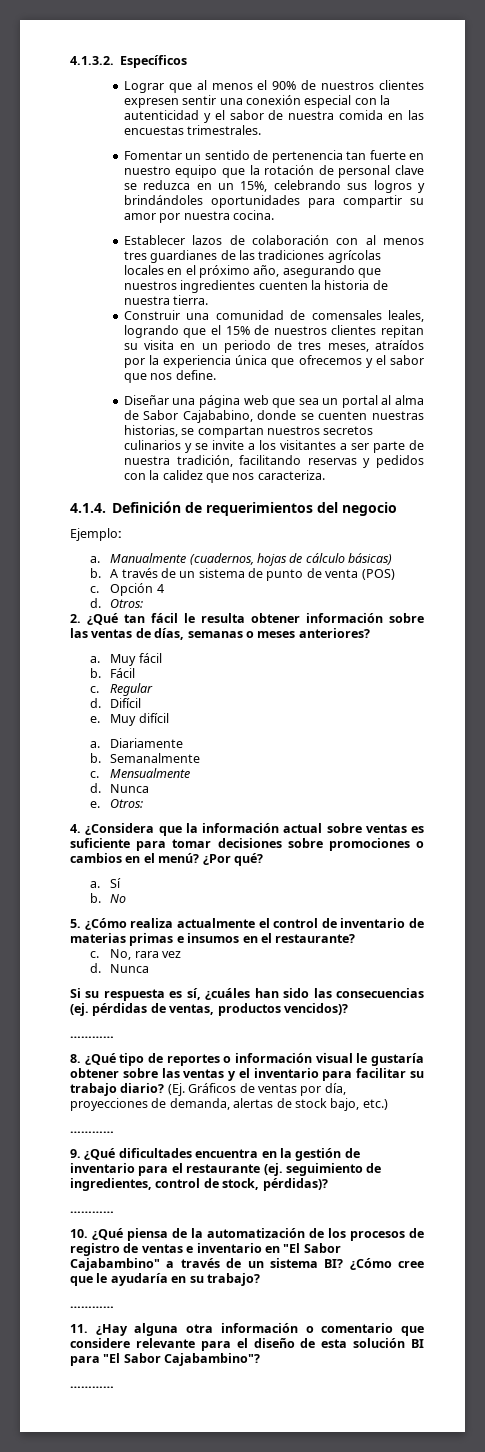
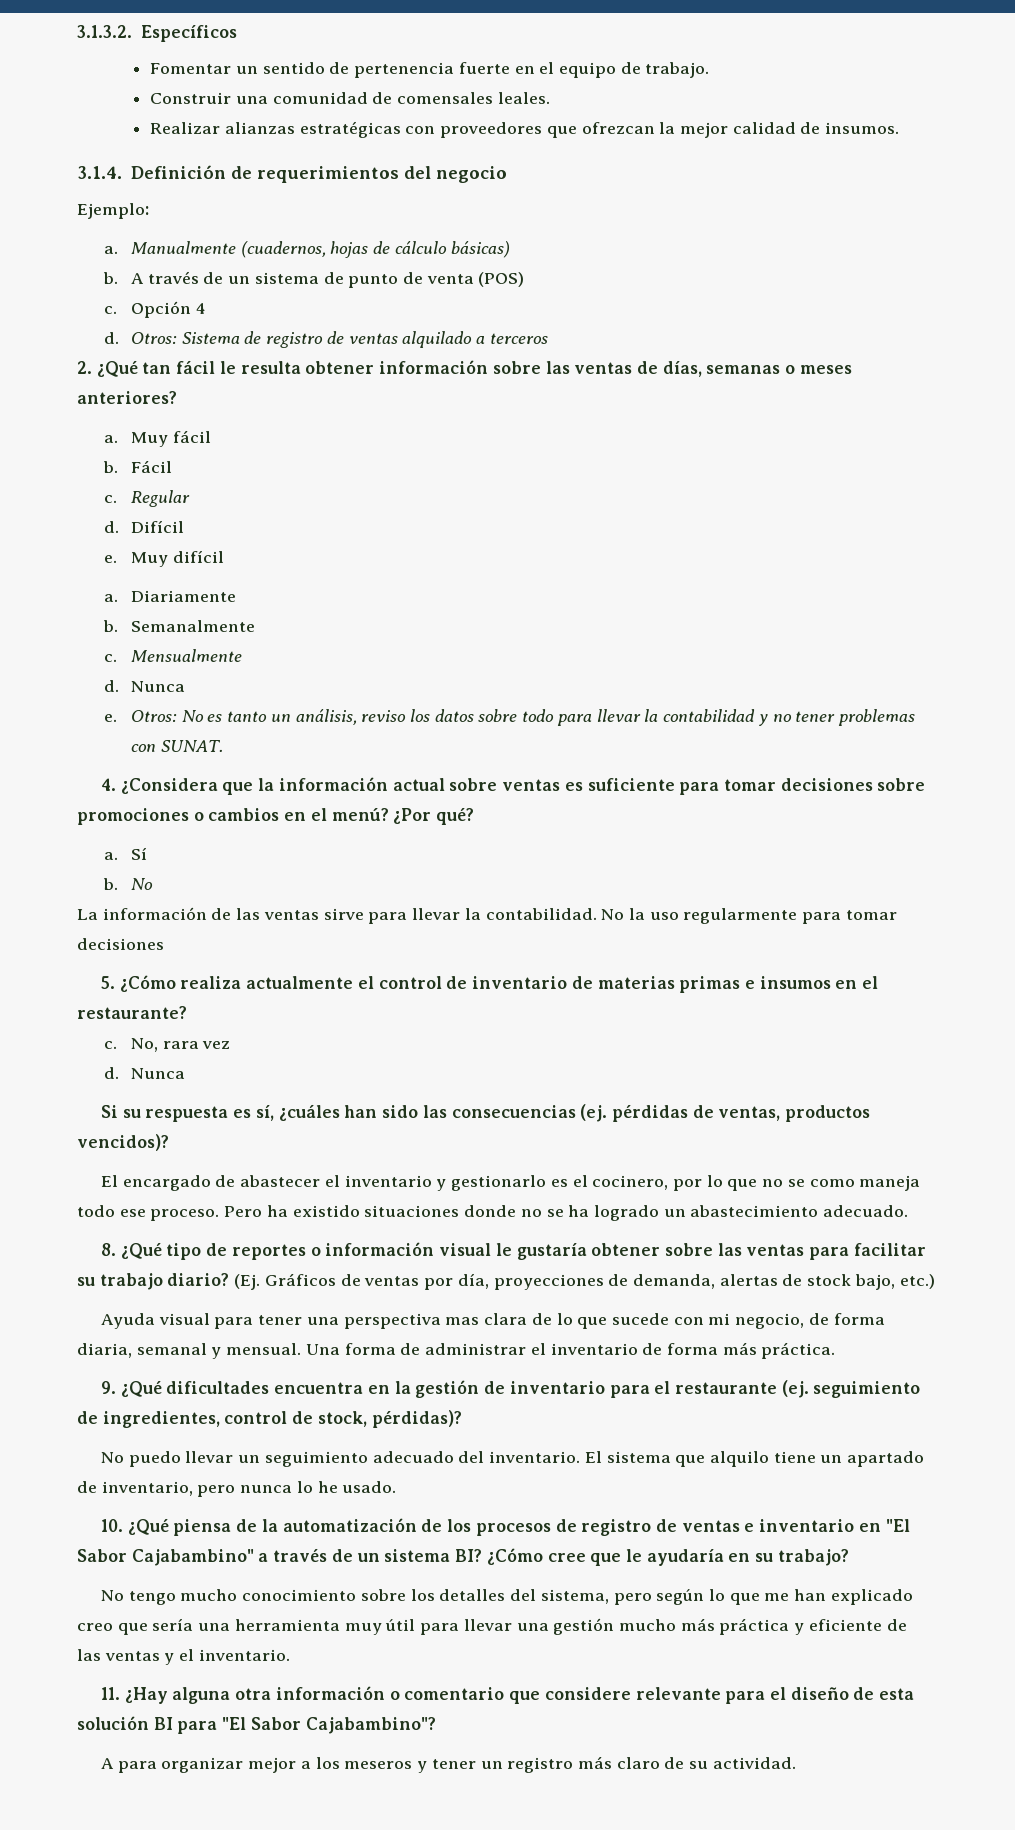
- 4.1.3.2. Específicos
+ 3.1.3.2. Específicos
- Lograr que al menos el 90% de nuestros clientes expresen sentir una conexión especial con la autenticidad y el sabor de nuestra comida en las encuestas trimestrales.
- Fomentar un sentido de pertenencia tan fuerte en nuestro equipo que la rotación de personal clave se reduzca en un 15%, celebrando sus logros y brindándoles oportunidades para compartir su amor por nuestra cocina.
- Establecer lazos de colaboración con al menos tres guardianes de las tradiciones agrícolas locales en el próximo año, asegurando que nuestros ingredientes cuenten la historia de nuestra tierra.
+ Fomentar un sentido de pertenencia fuerte en el equipo de trabajo.
- Construir una comunidad de comensales leales, logrando que el 15% de nuestros clientes repitan su visita en un periodo de tres meses, atraídos por la experiencia única que ofrecemos y el sabor que nos define.
- Diseñar una página web que sea un portal al alma de Sabor Cajababino, donde se cuenten nuestras historias, se compartan nuestros secretos culinarios y se invite a los visitantes a ser parte de nuestra tradición, facilitando reservas y pedidos con la calidez que nos caracteriza.
- 4.1.4. Definición de requerimientos del negocio
+ Construir una comunidad de comensales leales.
+ Realizar alianzas estratégicas con proveedores que ofrezcan la mejor calidad de insumos.
+ 3.1.4. Definición de requerimientos del negocio
- d. Otros:
+ d. Otros: Sistema de registro de ventas alquilado a terceros
- e. Otros:
+ e. Otros: No es tanto un análisis, reviso los datos sobre todo para llevar la contabilidad y no tener problemas con SUNAT.
+ La información de las ventas sirve para llevar la contabilidad. No la uso regularmente para tomar decisiones
  Si su respuesta es sí, ¿cuáles han sido las consecuencias (ej. pérdidas de ventas, productos vencidos)?
- …………
+ El encargado de abastecer el inventario y gestionarlo es el cocinero, por lo que no se como maneja todo ese proceso. Pero ha existido situaciones donde no se ha logrado un abastecimiento adecuado.
- 8. ¿Qué tipo de reportes o información visual le gustaría obtener sobre las ventas y el inventario para facilitar su trabajo diario?
+ 8. ¿Qué tipo de reportes o información visual le gustaría obtener sobre las ventas para facilitar su trabajo diario?
  (Ej. Gráficos de ventas por día, proyecciones de demanda, alertas de stock bajo, etc.)
- …………
+ Ayuda visual para tener una perspectiva mas clara de lo que sucede con mi negocio, de forma diaria, semanal y mensual. Una forma de administrar el inventario de forma más práctica.
  9. ¿Qué dificultades encuentra en la gestión de inventario para el restaurante (ej. seguimiento de ingredientes, control de stock, pérdidas)?
- …………
+ No puedo llevar un seguimiento adecuado del inventario. El sistema que alquilo tiene un apartado de inventario, pero nunca lo he usado.
  ¿Cómo cree que le ayudaría en su trabajo?
- …………
+ No tengo mucho conocimiento sobre los detalles del sistema, pero según lo que me han explicado creo que sería una herramienta muy útil para llevar una gestión mucho más práctica y eficiente de las ventas y el inventario.
  11. ¿Hay alguna otra información o comentario que considere relevante para el diseño de esta solución BI para "El Sabor Cajabambino"?
- …………
+ A para organizar mejor a los meseros y tener un registro más claro de su actividad.

